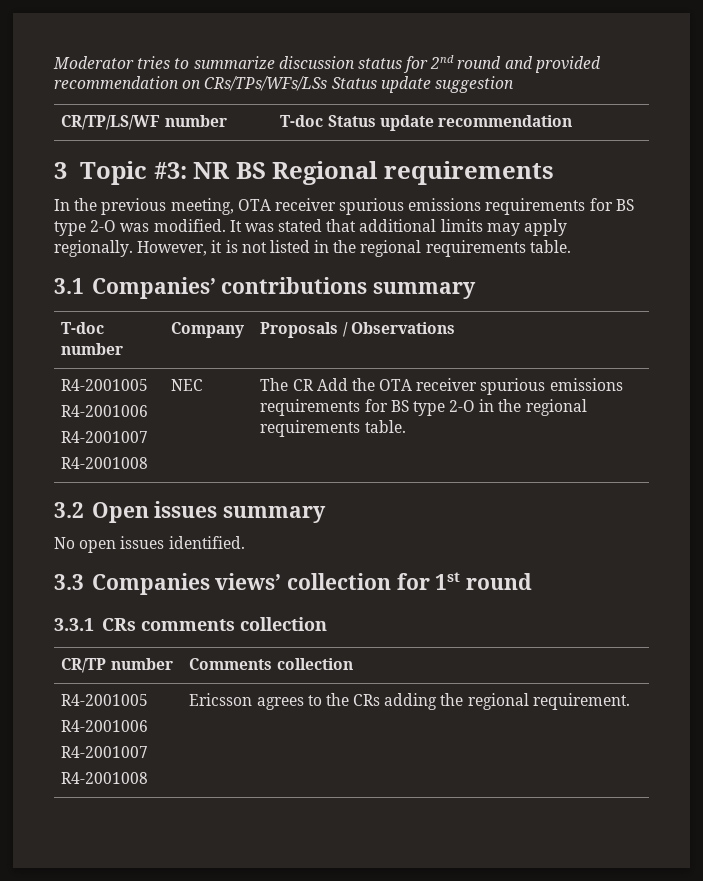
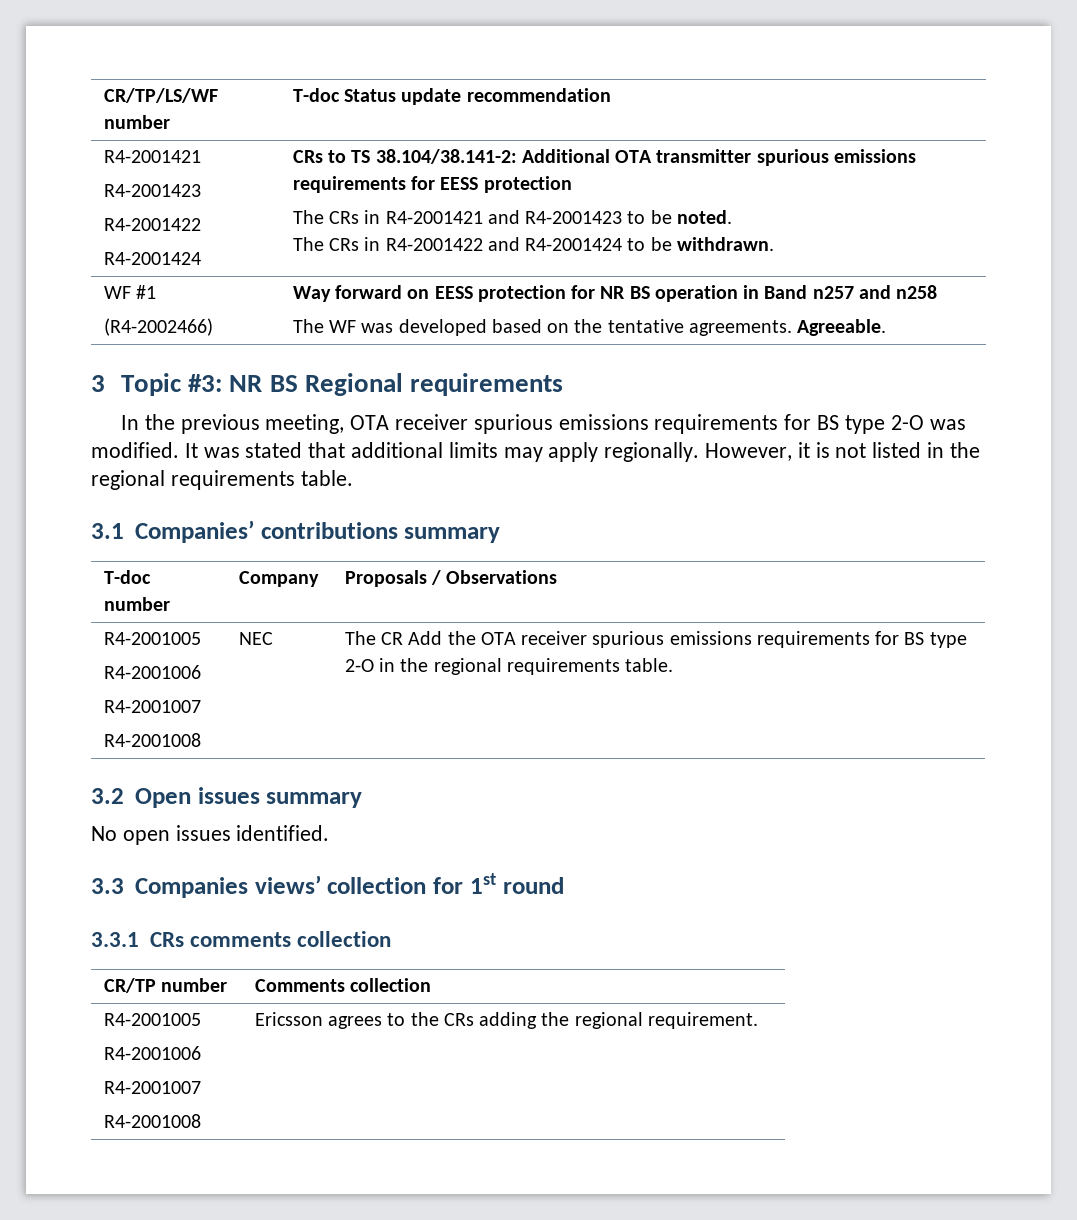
- Moderator tries to summarize discussion status for 2nd round and provided recommendation on CRs/TPs/WFs/LSs Status update suggestion
  CR/TP/LS/WF number | T-doc Status update recommendation
+ R4-2001421
+ R4-2001423
+ R4-2001422
+ R4-2001424 | CRs to TS 38.104/38.141-2: Additional OTA transmitter spurious emissions requirements for EESS protection
+ The CRs in R4-2001421 and R4-2001423 to be noted.
+ The CRs in R4-2001422 and R4-2001424 to be withdrawn.
+ WF #1
+ (R4-2002466) | Way forward on EESS protection for NR BS operation in Band n257 and n258
+ The WF was developed based on the tentative agreements. Agreeable.

